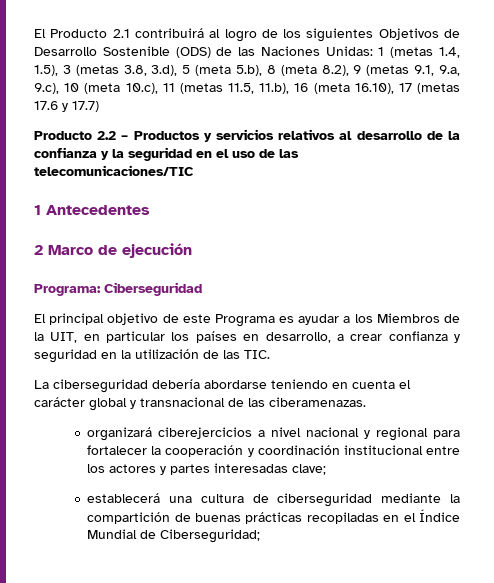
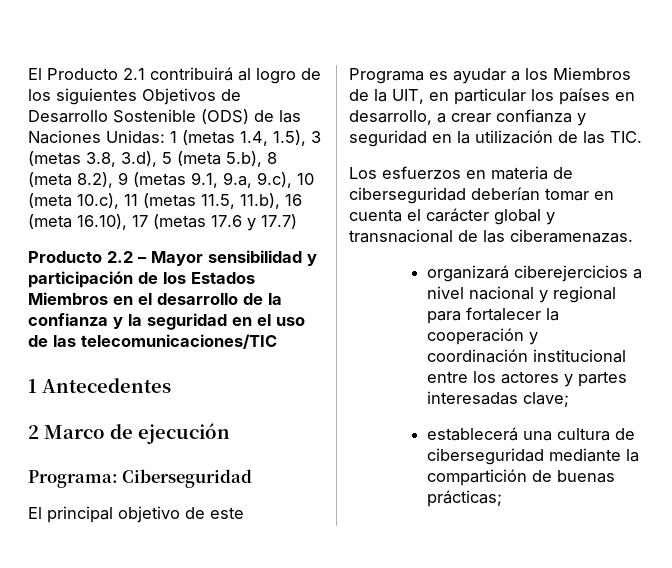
- Producto 2.2 – Productos y servicios relativos al desarrollo de la confianza y la seguridad en el uso de las telecomunicaciones/TIC
+ Producto 2.2 – Mayor sensibilidad y participación de los Estados Miembros en el desarrollo de la confianza y la seguridad en el uso de las telecomunicaciones/TIC
- La ciberseguridad debería abordarse teniendo en cuenta el carácter global y transnacional de las ciberamenazas.
+ Los esfuerzos en materia de ciberseguridad deberían tomar en cuenta el carácter global y transnacional de las ciberamenazas.
- establecerá una cultura de ciberseguridad mediante la compartición de buenas prácticas recopiladas en el Índice Mundial de Ciberseguridad;
+ establecerá una cultura de ciberseguridad mediante la compartición de buenas prácticas;

